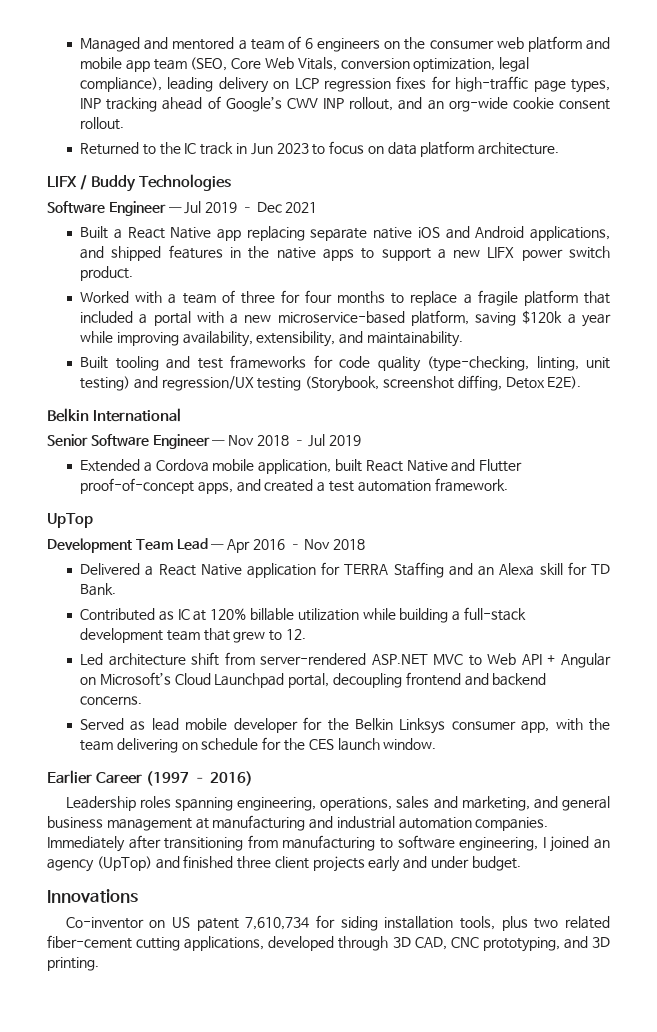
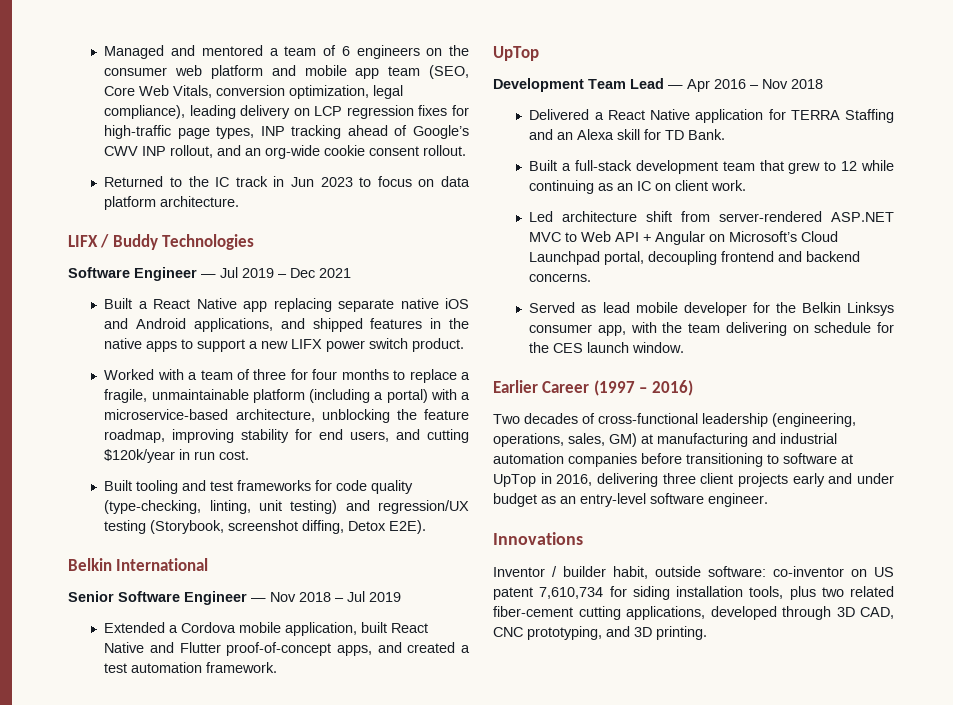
- Worked with a team of three for four months to replace a fragile platform that included a portal with a new microservice-based platform, saving $120k a year while improving availability, extensibility, and maintainability.
+ Worked with a team of three for four months to replace a fragile, unmaintainable platform (including a portal) with a microservice-based architecture, unblocking the feature roadmap, improving stability for end users, and cutting $120k/year in run cost.
- Contributed as IC at 120% billable utilization while building a full-stack development team that grew to 12.
+ Built a full-stack development team that grew to 12 while continuing as an IC on client work.
- Leadership roles spanning engineering, operations, sales and marketing, and general business management at manufacturing and industrial automation companies. Immediately after transitioning from manufacturing to software engineering, I joined an agency (UpTop) and finished three client projects early and under budget.
+ Two decades of cross-functional leadership (engineering, operations, sales, GM) at manufacturing and industrial automation companies before transitioning to software at UpTop in 2016, delivering three client projects early and under budget as an entry-level software engineer.
  Innovations
- Co-inventor on US patent 7,610,734 for siding installation tools, plus two related fiber-cement cutting applications, developed through 3D CAD, CNC prototyping, and 3D printing.
+ Inventor / builder habit, outside software: co-inventor on US patent 7,610,734 for siding installation tools, plus two related fiber-cement cutting applications, developed through 3D CAD, CNC prototyping, and 3D printing.

